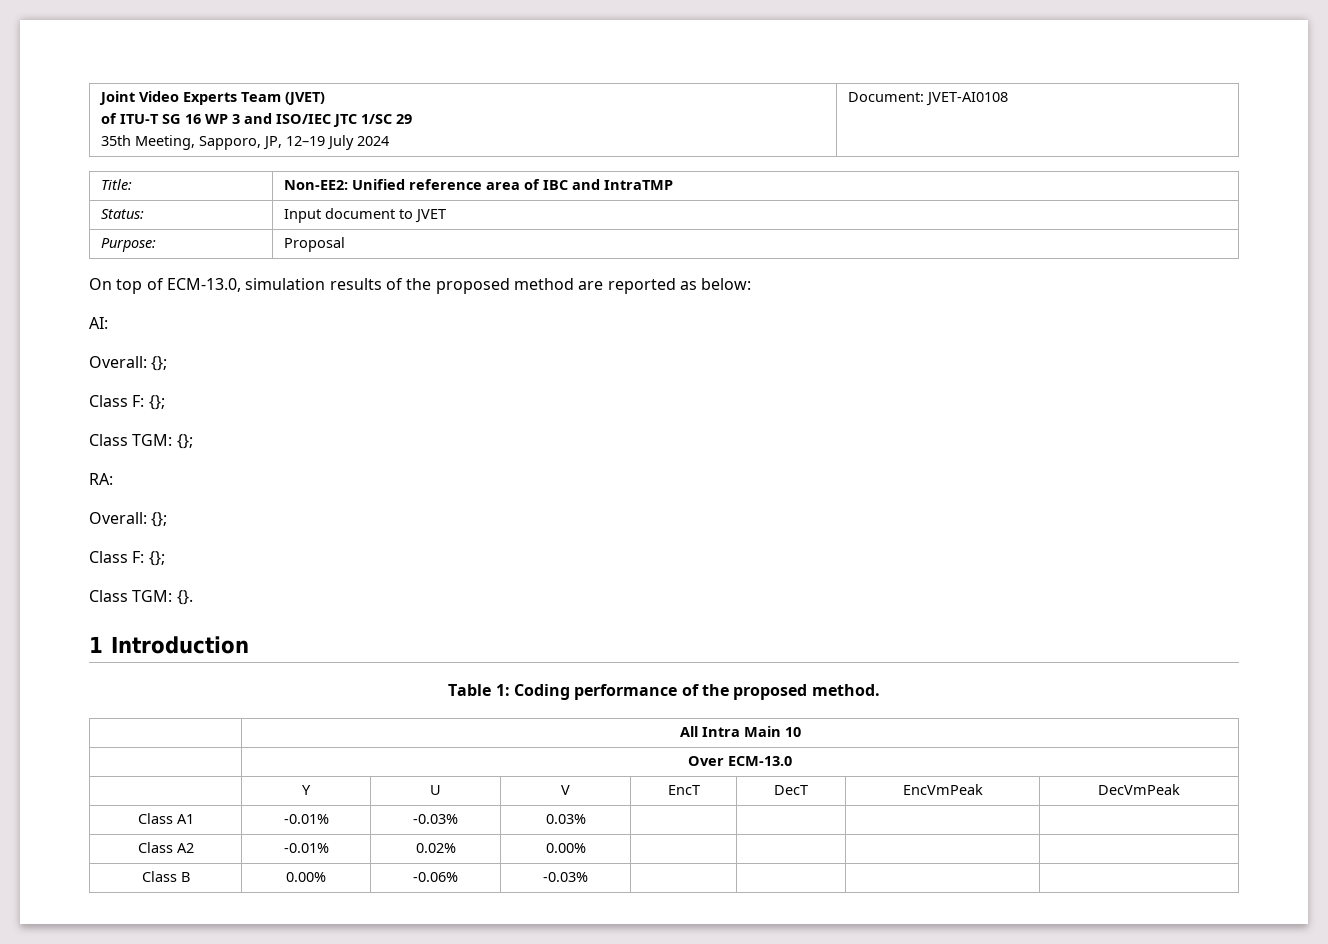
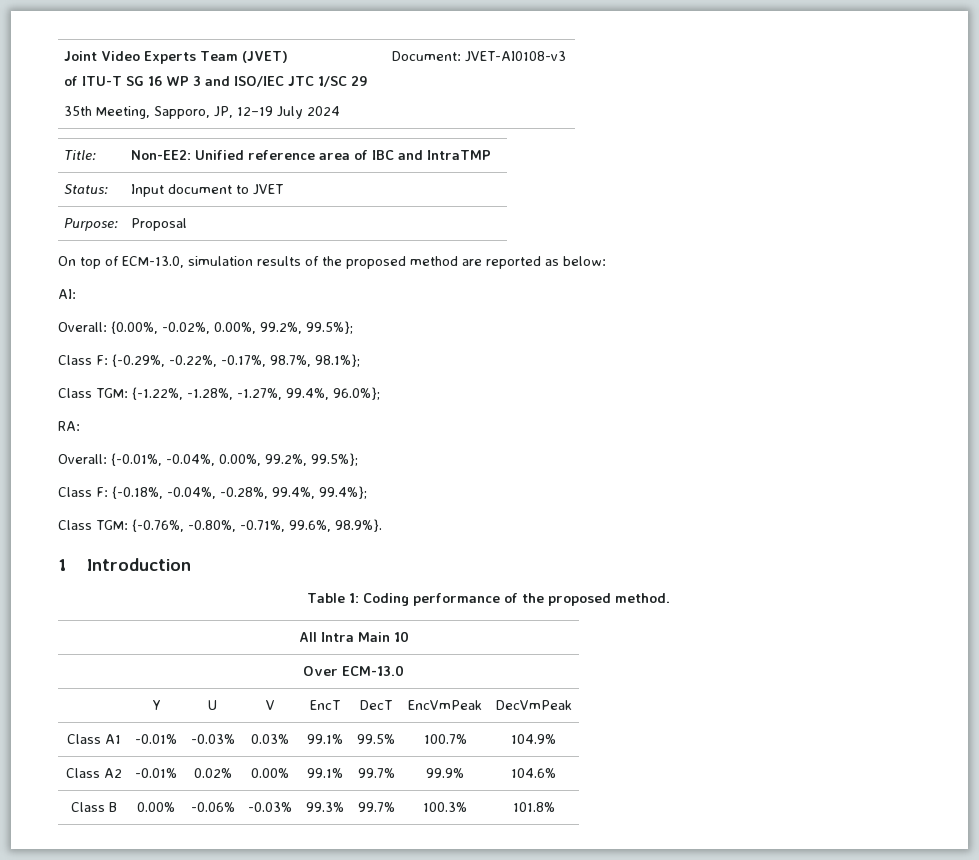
  Joint Video Experts Team (JVET)
  of ITU-T SG 16 WP 3 and ISO/IEC JTC 1/SC 29
- 35th Meeting, Sapporo, JP, 12–19 July 2024 | Document: JVET-AI0108
+ 35th Meeting, Sapporo, JP, 12–19 July 2024 | Document: JVET-AI0108-v3
  AI:
- Overall: {};
- Class F: {};
- Class TGM: {};
+ Overall: {0.00%, -0.02%, 0.00%, 99.2%, 99.5%};
+ Class F: {-0.29%, -0.22%, -0.17%, 98.7%, 98.1%};
+ Class TGM: {-1.22%, -1.28%, -1.27%, 99.4%, 96.0%};
  RA:
- Overall: {};
- Class F: {};
- Class TGM: {}.
+ Overall: {-0.01%, -0.04%, 0.00%, 99.2%, 99.5%};
+ Class F: {-0.18%, -0.04%, -0.28%, 99.4%, 99.4%};
+ Class TGM: {-0.76%, -0.80%, -0.71%, 99.6%, 98.9%}.
- Class A1 | -0.01% | -0.03% | 0.03% | | | |
+ Class A1 | -0.01% | -0.03% | 0.03% | 99.1% | 99.5% | 100.7% | 104.9%
- Class A2 | -0.01% | 0.02% | 0.00% | | | |
+ Class A2 | -0.01% | 0.02% | 0.00% | 99.1% | 99.7% | 99.9% | 104.6%
- Class B | 0.00% | -0.06% | -0.03% | | | |
+ Class B | 0.00% | -0.06% | -0.03% | 99.3% | 99.7% | 100.3% | 101.8%

